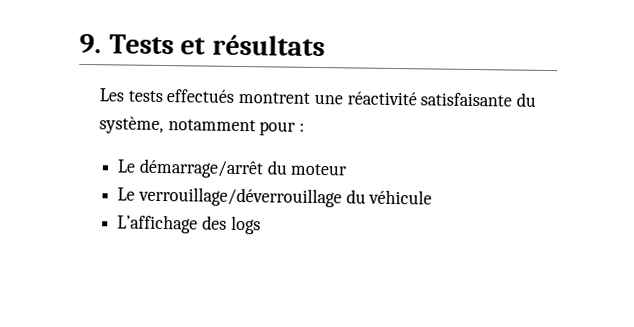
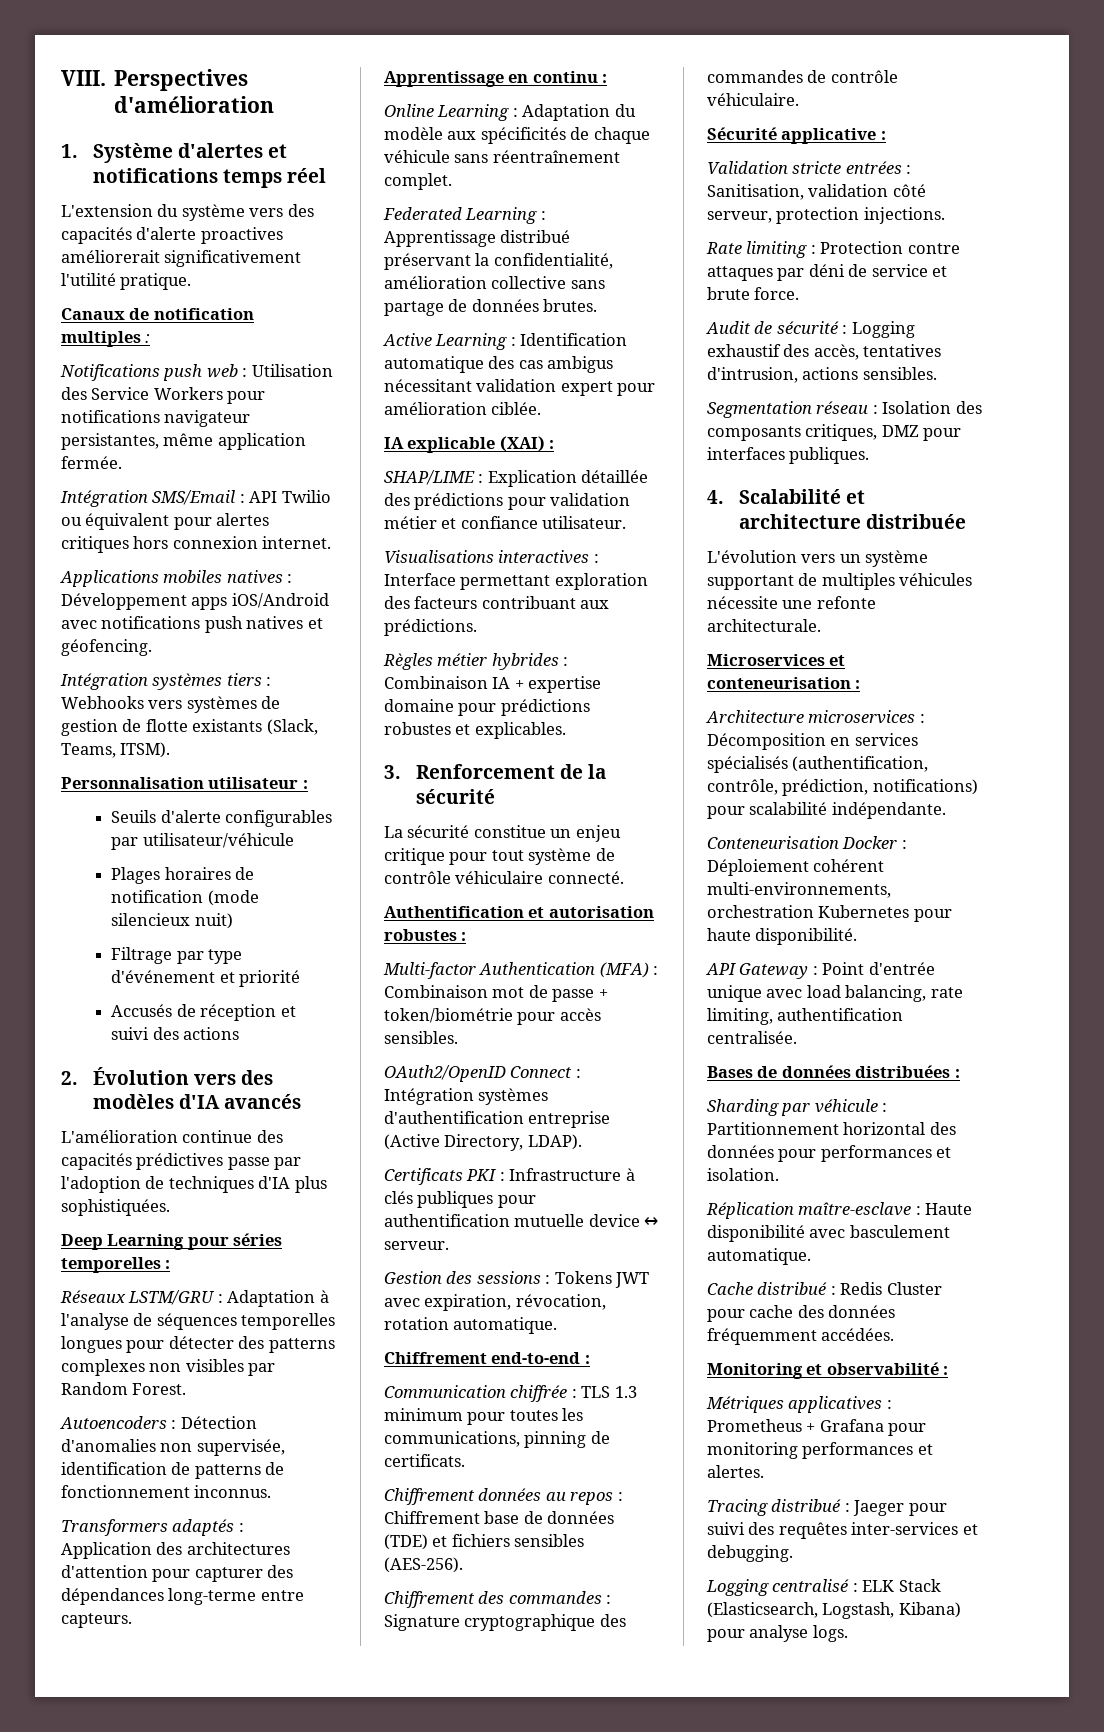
- 9. Tests et résultats
- Les tests effectués montrent une réactivité satisfaisante du système, notamment pour :
- Le démarrage/arrêt du moteur
- Le verrouillage/déverrouillage du véhicule
- L’affichage des logs
+ VIII. Perspectives d'amélioration
+ 1. Système d'alertes et notifications temps réel
+ L'extension du système vers des capacités d'alerte proactives améliorerait significativement l'utilité pratique.
+ Canaux de notification multiples :
+ Notifications push web : Utilisation des Service Workers pour notifications navigateur persistantes, même application fermée.
+ Intégration SMS/Email : API Twilio ou équivalent pour alertes critiques hors connexion internet.
+ Applications mobiles natives : Développement apps iOS/Android avec notifications push natives et géofencing.
+ Intégration systèmes tiers : Webhooks vers systèmes de gestion de flotte existants (Slack, Teams, ITSM).
+ Personnalisation utilisateur :
+ Seuils d'alerte configurables par utilisateur/véhicule
+ Plages horaires de notification (mode silencieux nuit)
+ Filtrage par type d'événement et priorité
+ Accusés de réception et suivi des actions
+ 2. Évolution vers des modèles d'IA avancés
+ L'amélioration continue des capacités prédictives passe par l'adoption de techniques d'IA plus sophistiquées.
+ Deep Learning pour séries temporelles :
+ Réseaux LSTM/GRU : Adaptation à l'analyse de séquences temporelles longues pour détecter des patterns complexes non visibles par Random Forest.
+ Autoencoders : Détection d'anomalies non supervisée, identification de patterns de fonctionnement inconnus.
+ Transformers adaptés : Application des architectures d'attention pour capturer des dépendances long-terme entre capteurs.
+ Apprentissage en continu :
+ Online Learning : Adaptation du modèle aux spécificités de chaque véhicule sans réentraînement complet.
+ Federated Learning : Apprentissage distribué préservant la confidentialité, amélioration collective sans partage de données brutes.
+ Active Learning : Identification automatique des cas ambigus nécessitant validation expert pour amélioration ciblée.
+ IA explicable (XAI) :
+ SHAP/LIME : Explication détaillée des prédictions pour validation métier et confiance utilisateur.
+ Visualisations interactives : Interface permettant exploration des facteurs contribuant aux prédictions.
+ Règles métier hybrides : Combinaison IA + expertise domaine pour prédictions robustes et explicables.
+ 3. Renforcement de la sécurité
+ La sécurité constitue un enjeu critique pour tout système de contrôle véhiculaire connecté.
+ Authentification et autorisation robustes :
+ Multi-factor Authentication (MFA) : Combinaison mot de passe + token/biométrie pour accès sensibles.
+ OAuth2/OpenID Connect : Intégration systèmes d'authentification entreprise (Active Directory, LDAP).
+ Certificats PKI : Infrastructure à clés publiques pour authentification mutuelle device ↔ serveur.
+ Gestion des sessions : Tokens JWT avec expiration, révocation, rotation automatique.
+ Chiffrement end-to-end :
+ Communication chiffrée : TLS 1.3 minimum pour toutes les communications, pinning de certificats.
+ Chiffrement données au repos : Chiffrement base de données (TDE) et fichiers sensibles (AES-256).
+ Chiffrement des commandes : Signature cryptographique des commandes de contrôle véhiculaire.
+ Sécurité applicative :
+ Validation stricte entrées : Sanitisation, validation côté serveur, protection injections.
+ Rate limiting : Protection contre attaques par déni de service et brute force.
+ Audit de sécurité : Logging exhaustif des accès, tentatives d'intrusion, actions sensibles.
+ Segmentation réseau : Isolation des composants critiques, DMZ pour interfaces publiques.
+ 4. Scalabilité et architecture distribuée
+ L'évolution vers un système supportant de multiples véhicules nécessite une refonte architecturale.
+ Microservices et conteneurisation :
+ Architecture microservices : Décomposition en services spécialisés (authentification, contrôle, prédiction, notifications) pour scalabilité indépendante.
+ Conteneurisation Docker : Déploiement cohérent multi-environnements, orchestration Kubernetes pour haute disponibilité.
+ API Gateway : Point d'entrée unique avec load balancing, rate limiting, authentification centralisée.
+ Bases de données distribuées :
+ Sharding par véhicule : Partitionnement horizontal des données pour performances et isolation.
+ Réplication maître-esclave : Haute disponibilité avec basculement automatique.
+ Cache distribué : Redis Cluster pour cache des données fréquemment accédées.
+ Monitoring et observabilité :
+ Métriques applicatives : Prometheus + Grafana pour monitoring performances et alertes.
+ Tracing distribué : Jaeger pour suivi des requêtes inter-services et debugging.
+ Logging centralisé : ELK Stack (Elasticsearch, Logstash, Kibana) pour analyse logs.

